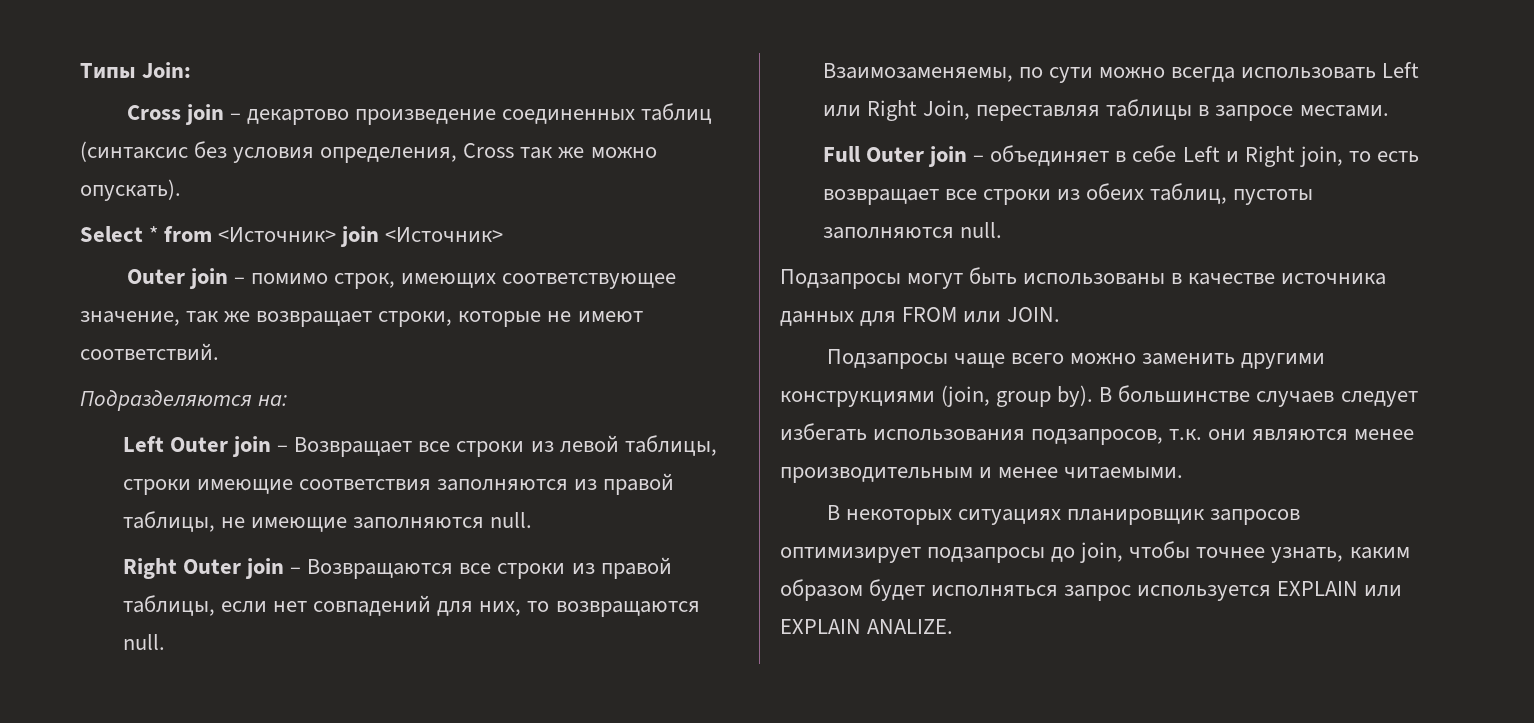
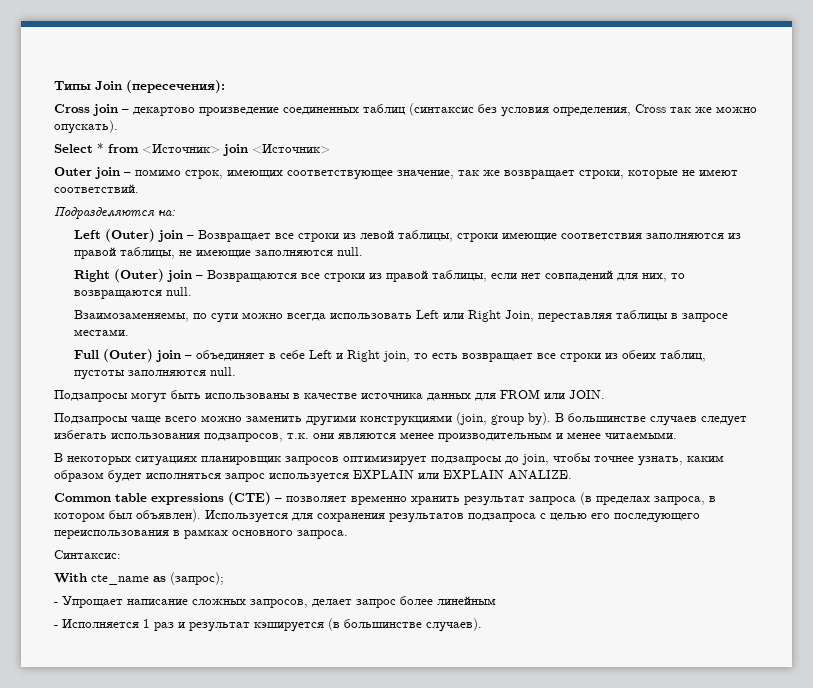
- Типы Join:
+ Типы Join (пересечения):
- Left Outer join – Возвращает все строки из левой таблицы, строки имеющие соответствия заполняются из правой таблицы, не имеющие заполняются null.
+ Left (Outer) join – Возвращает все строки из левой таблицы, строки имеющие соответствия заполняются из правой таблицы, не имеющие заполняются null.
- Right Outer join – Возвращаются все строки из правой таблицы, если нет совпадений для них, то возвращаются null.
+ Right (Outer) join – Возвращаются все строки из правой таблицы, если нет совпадений для них, то возвращаются null.
- Full Outer join – объединяет в себе Left и Right join, то есть возвращает все строки из обеих таблиц, пустоты заполняются null.
+ Full (Outer) join – объединяет в себе Left и Right join, то есть возвращает все строки из обеих таблиц, пустоты заполняются null.
+ Common table expressions (CTE) – позволяет временно хранить результат запроса (в пределах запроса, в котором был объявлен). Используется для сохранения результатов подзапроса с целью его последующего переиспользования в рамках основного запроса.
+ Синтаксис:
+ With cte_name as (запрос);
+ - Упрощает написание сложных запросов, делает запрос более линейным
+ - Исполняется 1 раз и результат кэшируется (в большинстве случаев).

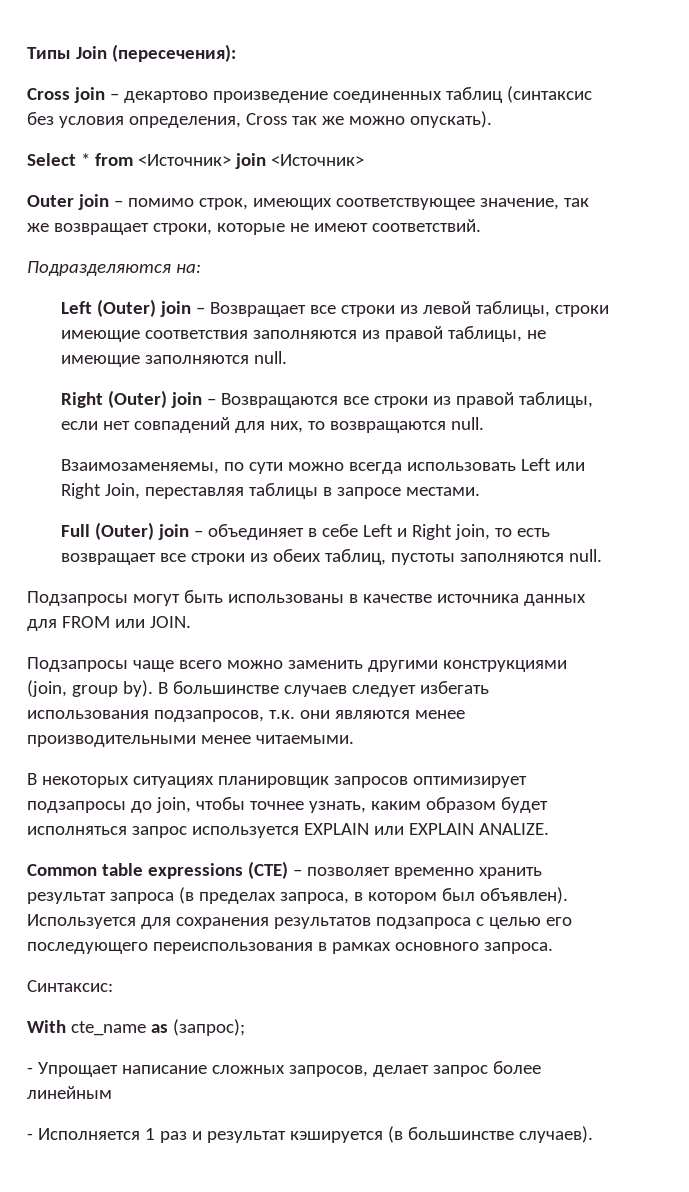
- В большинстве случаев следует избегать использования подзапросов, т.к. они являются менее производительным и менее читаемыми.
+ В большинстве случаев следует избегать использования подзапросов, т.к. они являются менее производительными менее читаемыми.

